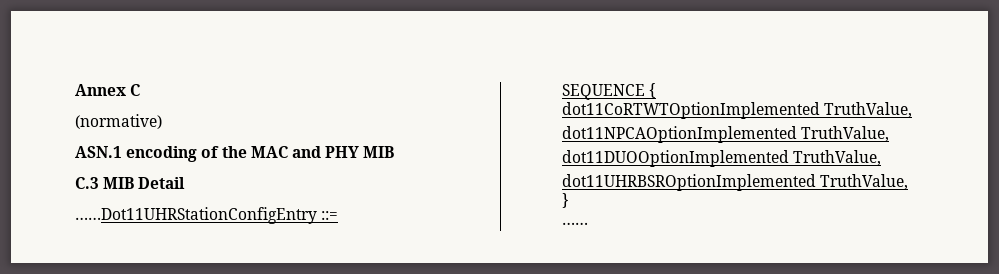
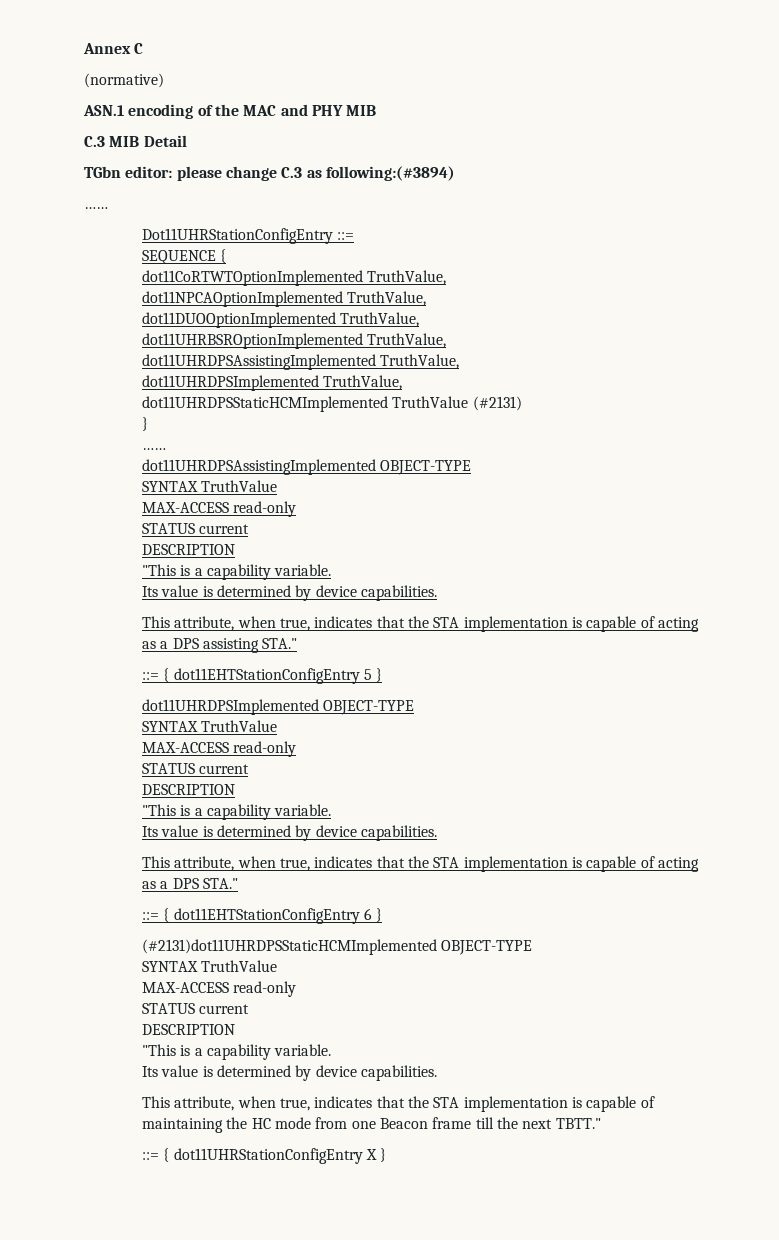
- ……Dot11UHRStationConfigEntry ::=
+ TGbn editor: please change C.3 as following:(#3894)
+ ……
+ Dot11UHRStationConfigEntry ::=
+ dot11UHRDPSAssistingImplemented TruthValue,
+ dot11UHRDPSImplemented TruthValue,
+ dot11UHRDPSStaticHCMImplemented TruthValue (#2131)
  }
  ……
+ dot11UHRDPSAssistingImplemented OBJECT-TYPE
+ SYNTAX TruthValue
+ MAX-ACCESS read-only
+ STATUS current
+ DESCRIPTION
+ "This is a capability variable.
+ Its value is determined by device capabilities.
+ This attribute, when true, indicates that the STA implementation is capable of acting as a DPS assisting STA."
+ ::= { dot11EHTStationConfigEntry 5 }
+ dot11UHRDPSImplemented OBJECT-TYPE
+ SYNTAX TruthValue
+ MAX-ACCESS read-only
+ STATUS current
+ DESCRIPTION
+ "This is a capability variable.
+ Its value is determined by device capabilities.
+ This attribute, when true, indicates that the STA implementation is capable of acting as a DPS STA."
+ ::= { dot11EHTStationConfigEntry 6 }
+ (#2131)dot11UHRDPSStaticHCMImplemented OBJECT-TYPE
+ SYNTAX TruthValue
+ MAX-ACCESS read-only
+ STATUS current
+ DESCRIPTION
+ "This is a capability variable.
+ Its value is determined by device capabilities.
+ This attribute, when true, indicates that the STA implementation is capable of maintaining the HC mode from one Beacon frame till the next TBTT."
+ ::= { dot11UHRStationConfigEntry X }

